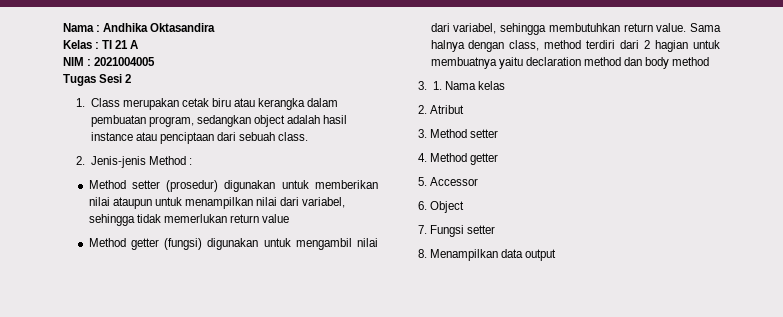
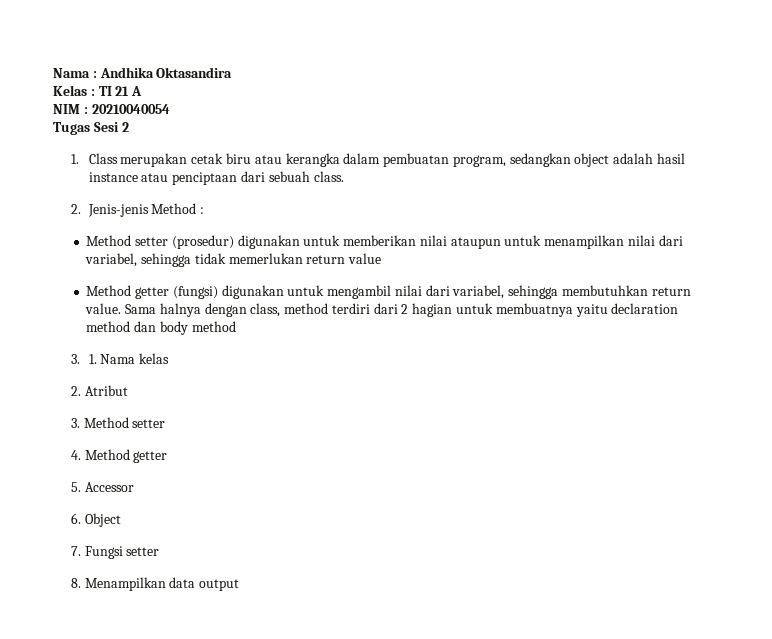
- NIM : 2021004005
+ NIM : 20210040054

